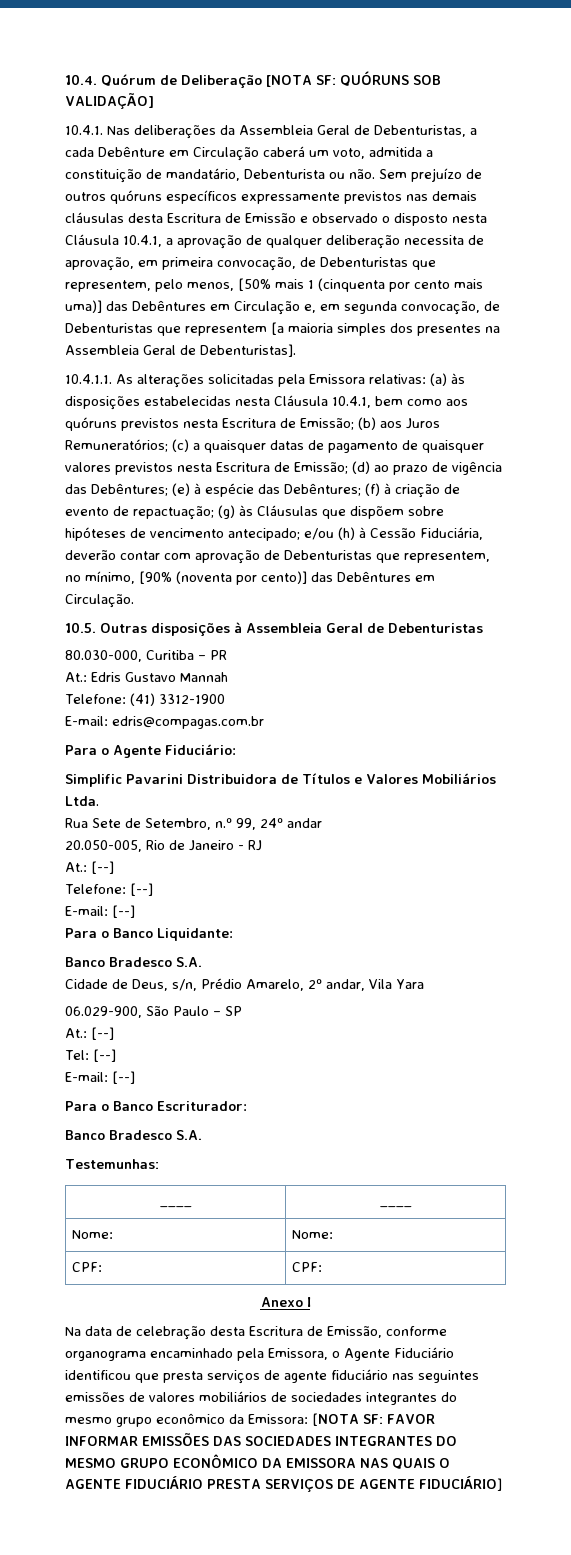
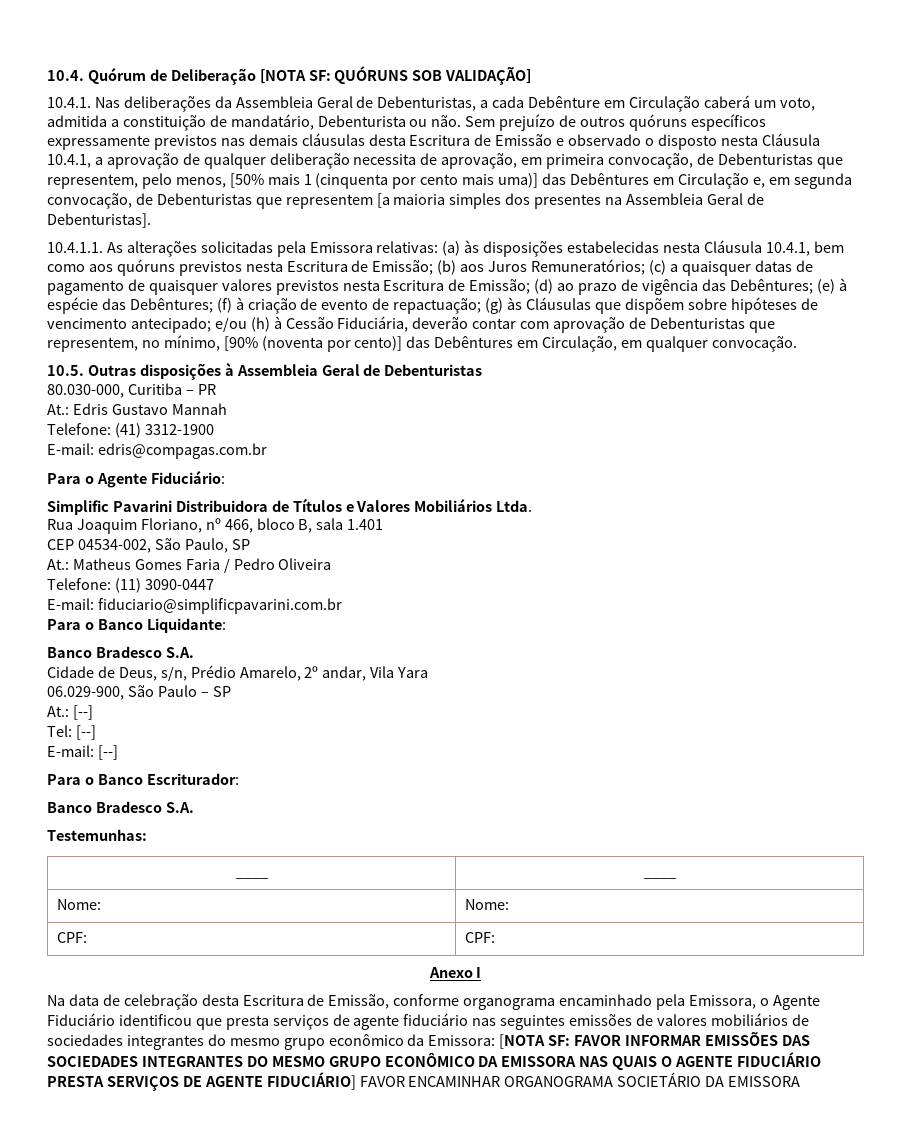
- e/ou (h) à Cessão Fiduciária, deverão contar com aprovação de Debenturistas que representem, no mínimo, [90% (noventa por cento)] das Debêntures em Circulação.
+ e/ou (h) à Cessão Fiduciária, deverão contar com aprovação de Debenturistas que representem, no mínimo, [90% (noventa por cento)] das Debêntures em Circulação, em qualquer convocação.
- Rua Sete de Setembro, n.º 99, 24º andar
- 20.050-005, Rio de Janeiro - RJ
- At.: [--]
- Telefone: [--]
- E-mail: [--]
+ Rua Joaquim Floriano, nº 466, bloco B, sala 1.401
+ CEP 04534-002, São Paulo, SP
+ At.: Matheus Gomes Faria / Pedro Oliveira
+ Telefone: (11) 3090-0447
+ E-mail: fiduciario@simplificpavarini.com.br
- FAVOR INFORMAR EMISSÕES DAS SOCIEDADES INTEGRANTES DO MESMO GRUPO ECONÔMICO DA EMISSORA NAS QUAIS O AGENTE FIDUCIÁRIO PRESTA SERVIÇOS DE AGENTE FIDUCIÁRIO]
+ FAVOR INFORMAR EMISSÕES DAS SOCIEDADES INTEGRANTES DO MESMO GRUPO ECONÔMICO DA EMISSORA NAS QUAIS O AGENTE FIDUCIÁRIO PRESTA SERVIÇOS DE AGENTE FIDUCIÁRIO] FAVOR ENCAMINHAR ORGANOGRAMA SOCIETÁRIO DA EMISSORA

